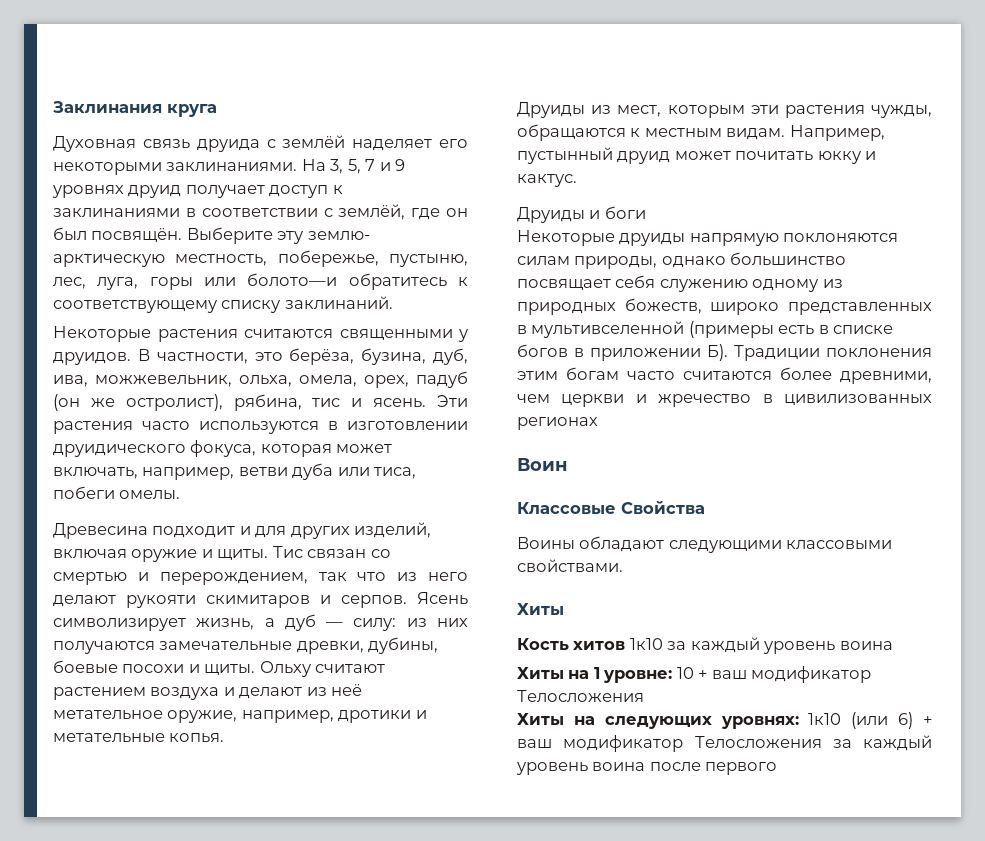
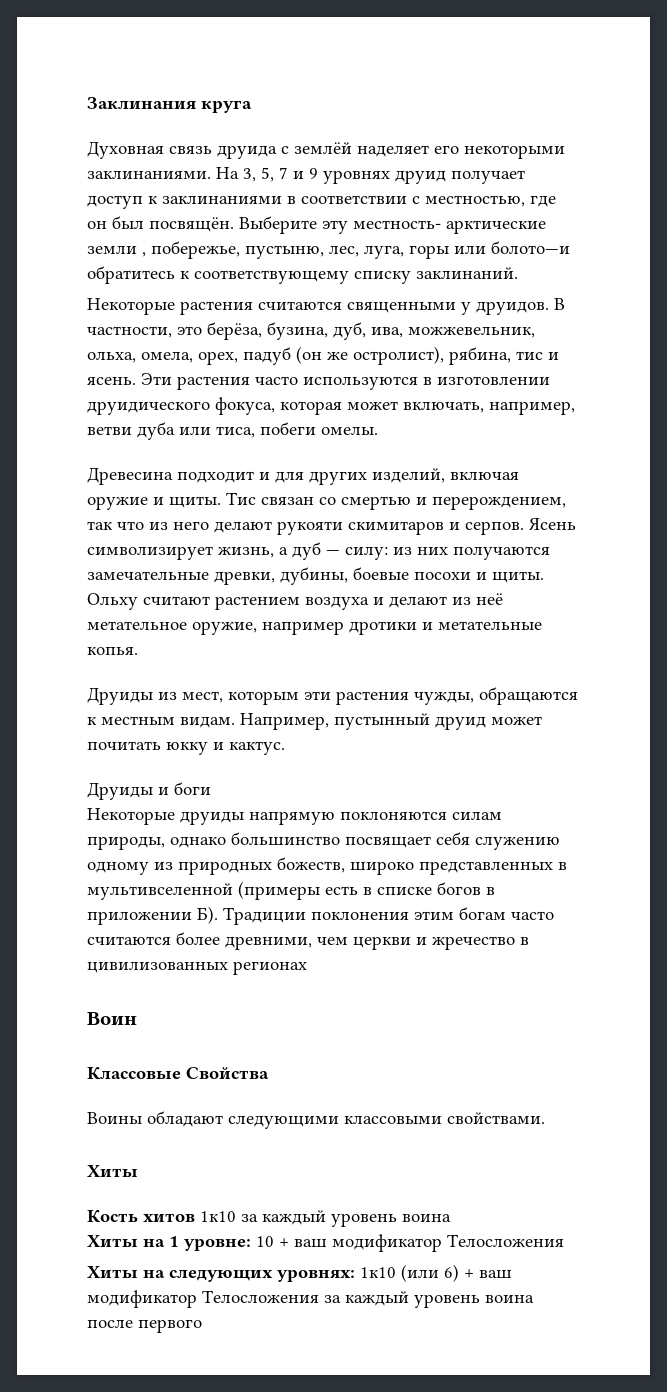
- На 3, 5, 7 и 9 уровнях друид получает доступ к заклинаниями в соответствии с землёй, где он был посвящён.
+ На 3, 5, 7 и 9 уровнях друид получает доступ к заклинаниями в соответствии с местностью, где он был посвящён.
- Выберите эту землю- арктическую местность, побережье, пустыню, лес, луга, горы или болото—и обратитесь к соответствующему списку заклинаний.
+ Выберите эту местность- арктические земли , побережье, пустыню, лес, луга, горы или болото—и обратитесь к соответствующему списку заклинаний.
- Ольху считают растением воздуха и делают из неё метательное оружие, например, дротики и метательные копья.
+ Ольху считают растением воздуха и делают из неё метательное оружие, например дротики и метательные копья.

